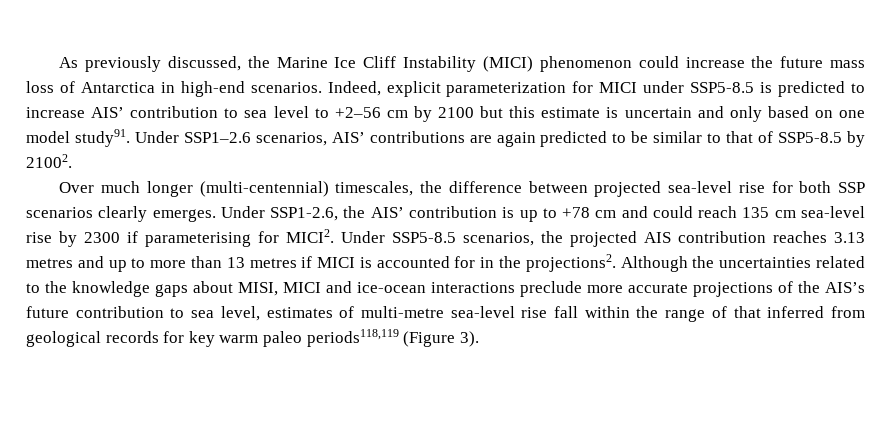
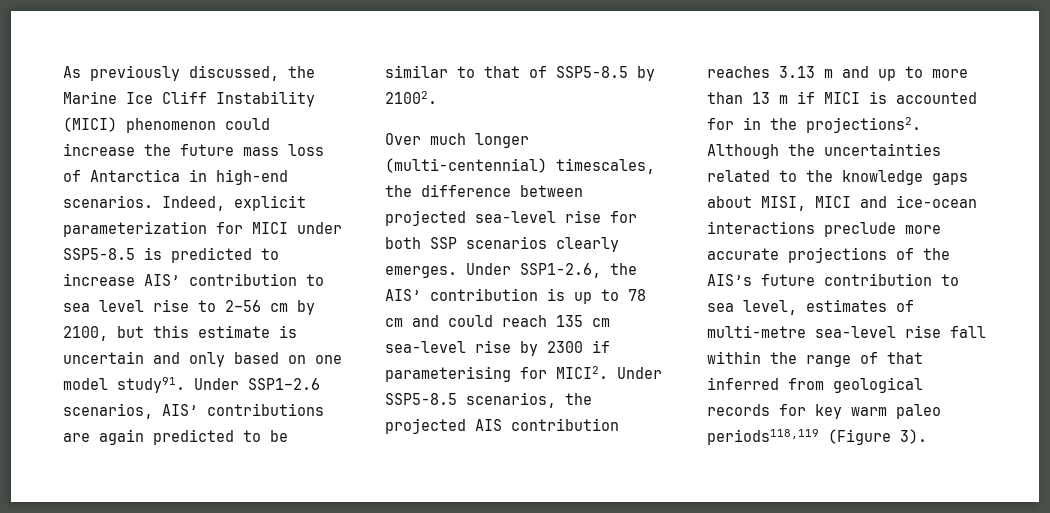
- Indeed, explicit parameterization for MICI under SSP5-8.5 is predicted to increase AIS’ contribution to sea level to +2–56 cm by 2100 but this estimate is uncertain and only based on one model study91.
+ Indeed, explicit parameterization for MICI under SSP5-8.5 is predicted to increase AIS’ contribution to sea level rise to 2–56 cm by 2100, but this estimate is uncertain and only based on one model study91.
- Under SSP1-2.6, the AIS’ contribution is up to +78 cm and could reach 135 cm sea-level rise by 2300 if parameterising for MICI2.
+ Under SSP1-2.6, the AIS’ contribution is up to 78 cm and could reach 135 cm sea-level rise by 2300 if parameterising for MICI2.
- Under SSP5-8.5 scenarios, the projected AIS contribution reaches 3.13 metres and up to more than 13 metres if MICI is accounted for in the projections2.
+ Under SSP5-8.5 scenarios, the projected AIS contribution reaches 3.13 m and up to more than 13 m if MICI is accounted for in the projections2.

